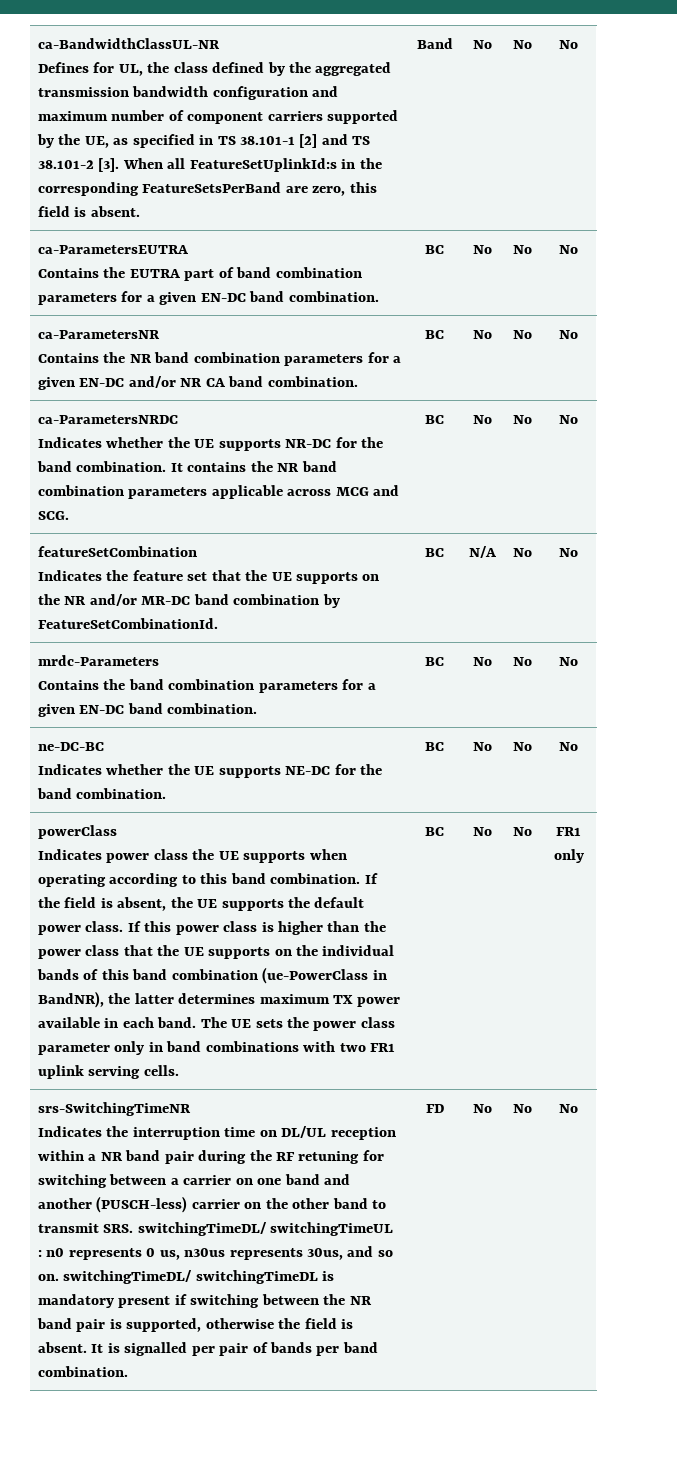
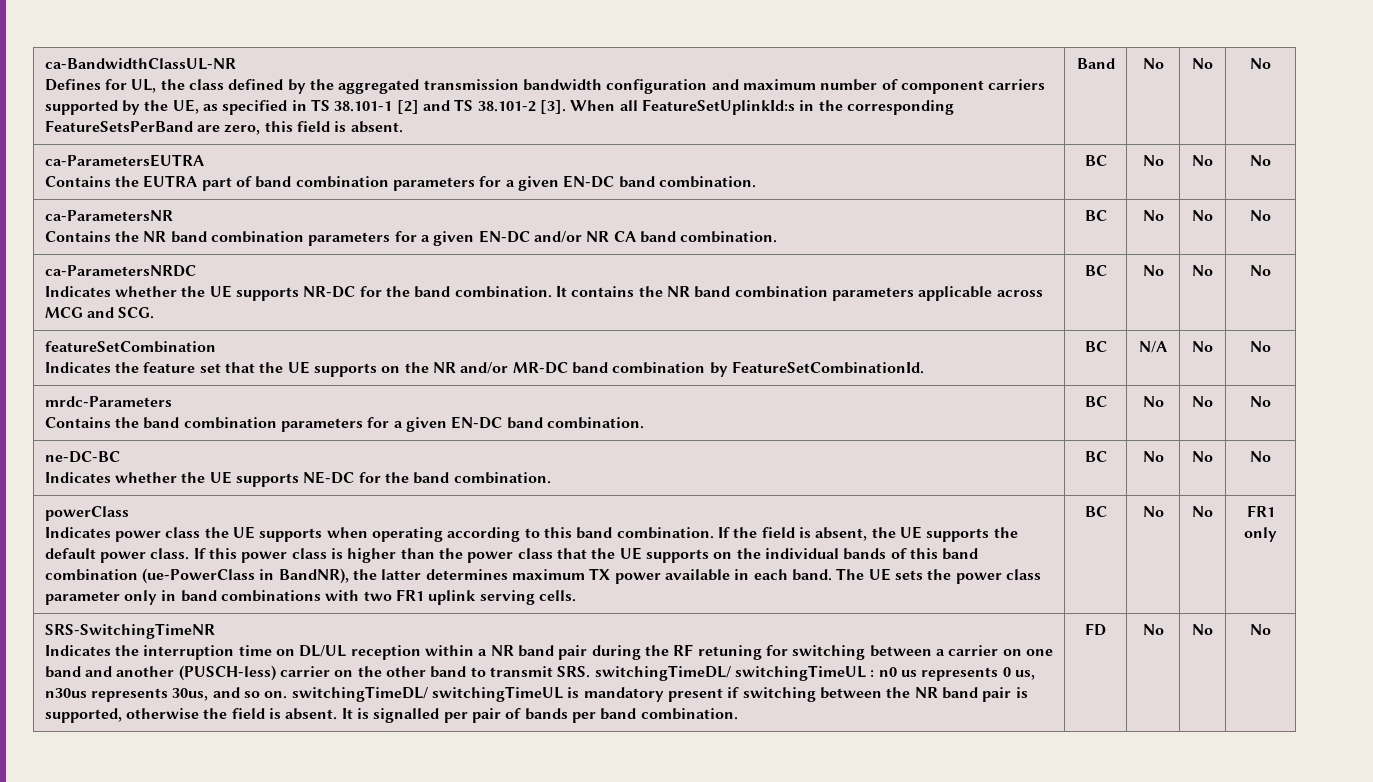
- srs-SwitchingTimeNR
+ SRS-SwitchingTimeNR
- n0 represents 0 us, n30us represents 30us, and so on. switchingTimeDL/ switchingTimeDL is mandatory present if switching between the NR band pair is supported, otherwise the field is absent.
+ n0 us represents 0 us, n30us represents 30us, and so on. switchingTimeDL/ switchingTimeUL is mandatory present if switching between the NR band pair is supported, otherwise the field is absent.

